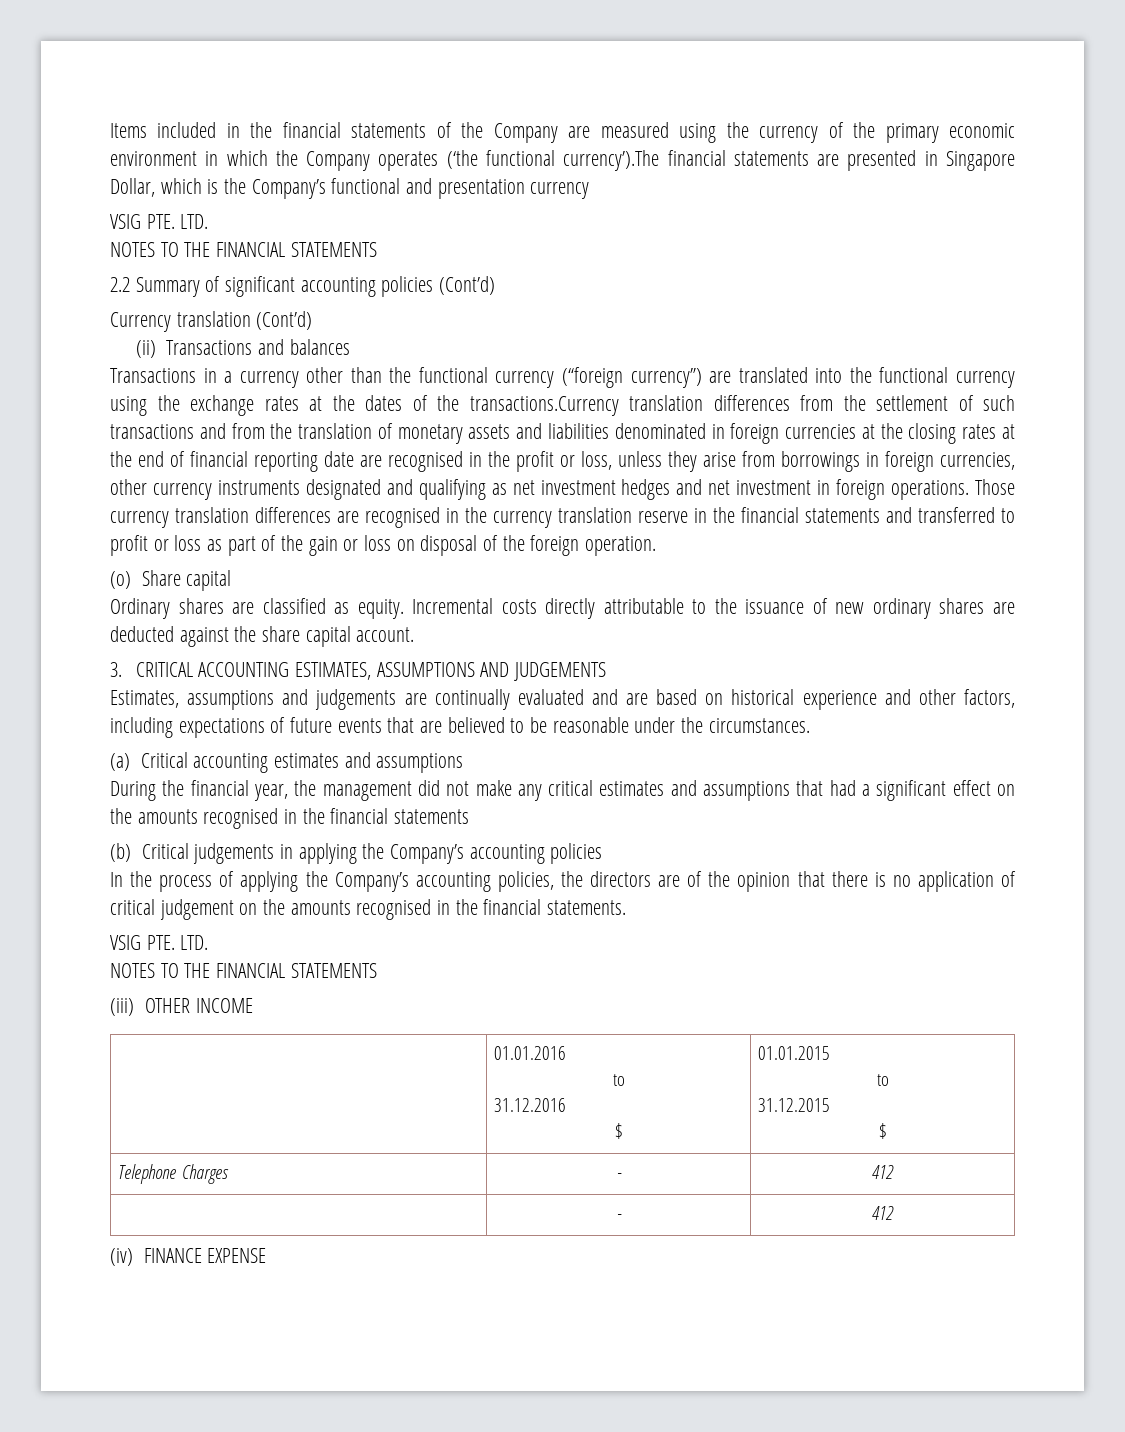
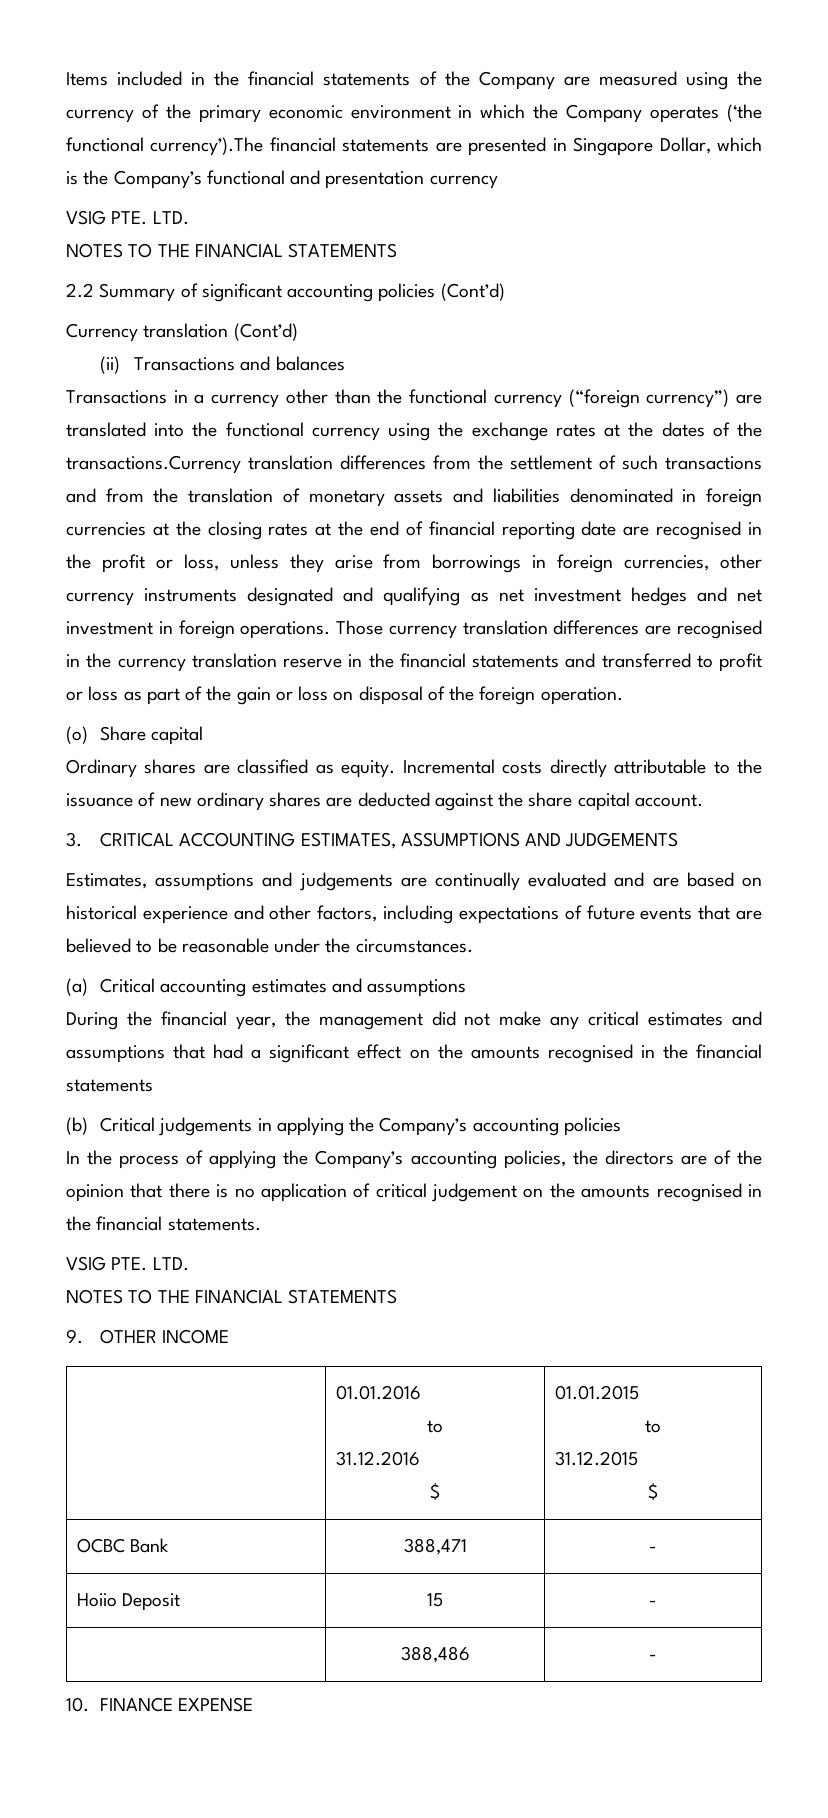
- (iii) OTHER INCOME
+ 9. OTHER INCOME
- Telephone Charges | - | 412
- | - | 412
- (iv) FINANCE EXPENSE
+ OCBC Bank | 388,471 | -
+ Hoiio Deposit | 15 | -
+ | 388,486 | -
+ 10. FINANCE EXPENSE

